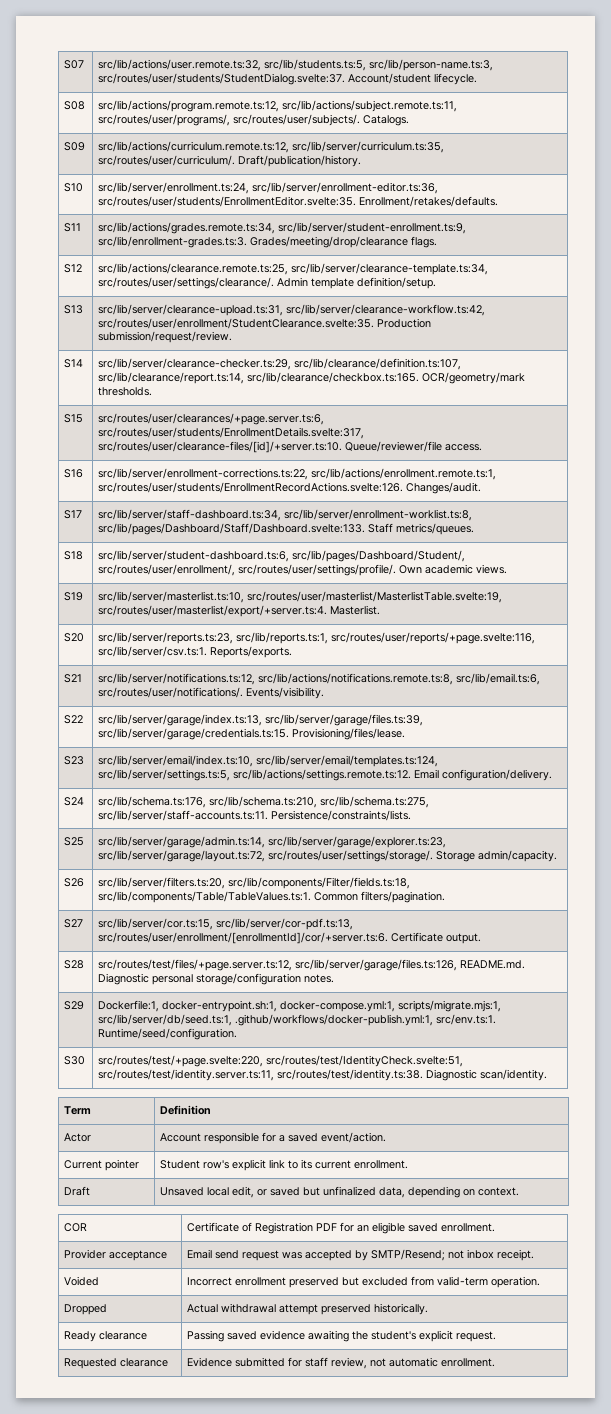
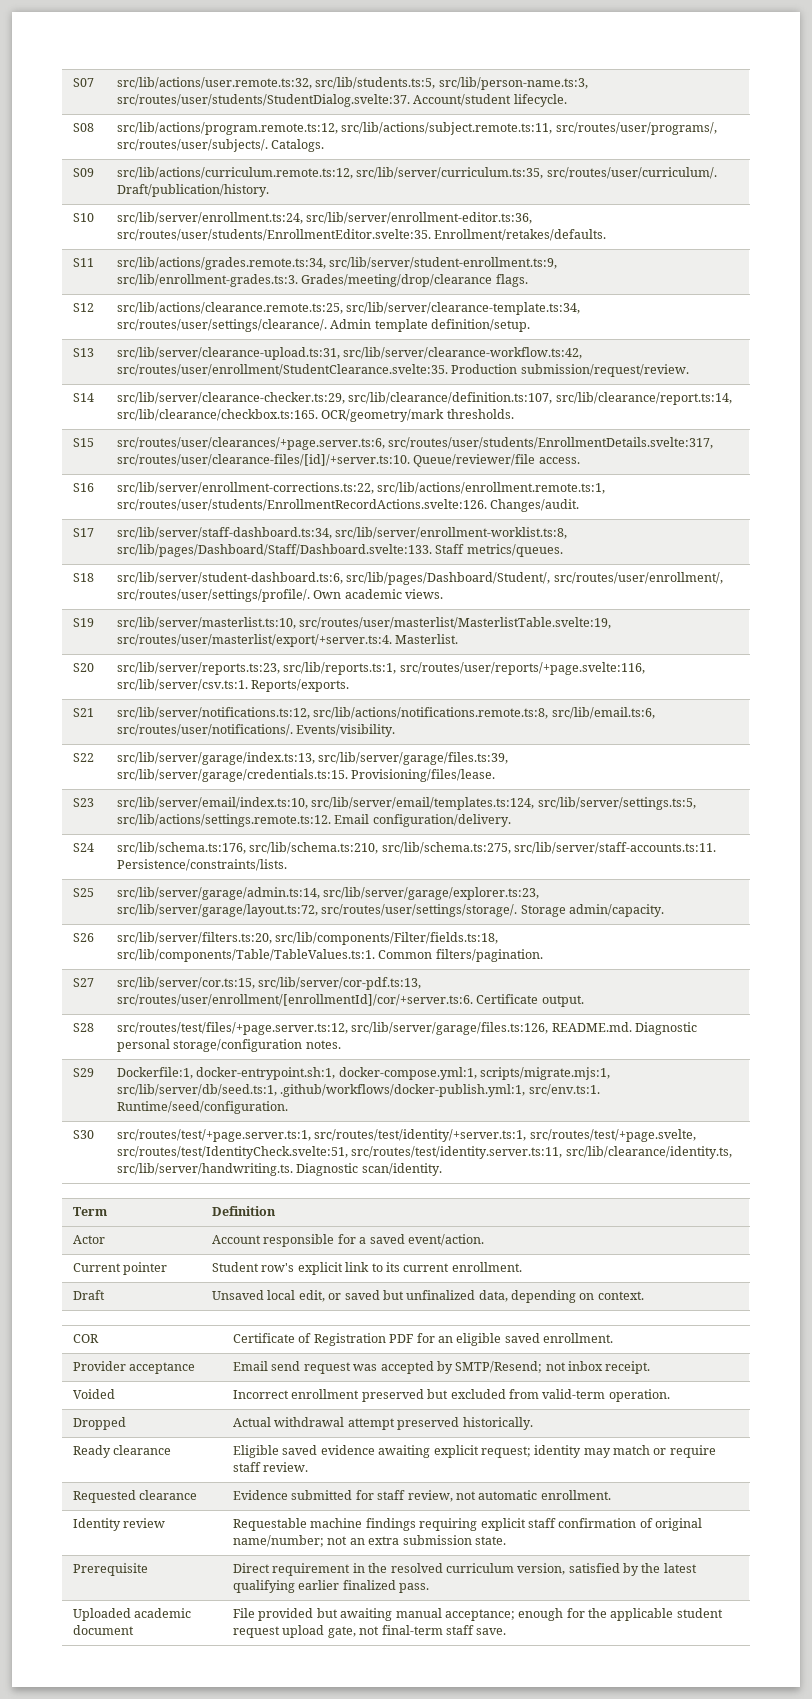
- S30 | src/routes/test/+page.svelte:220, src/routes/test/IdentityCheck.svelte:51, src/routes/test/identity.server.ts:11, src/routes/test/identity.ts:38. Diagnostic scan/identity.
+ S30 | src/routes/test/+page.server.ts:1, src/routes/test/identity/+server.ts:1, src/routes/test/+page.svelte, src/routes/test/IdentityCheck.svelte:51, src/routes/test/identity.server.ts:11, src/lib/clearance/identity.ts, src/lib/server/handwriting.ts. Diagnostic scan/identity.
- Ready clearance | Passing saved evidence awaiting the student's explicit request.
+ Ready clearance | Eligible saved evidence awaiting explicit request; identity may match or require staff review.
+ Identity review | Requestable machine findings requiring explicit staff confirmation of original name/number; not an extra submission state.
+ Prerequisite | Direct requirement in the resolved curriculum version, satisfied by the latest qualifying earlier finalized pass.
+ Uploaded academic document | File provided but awaiting manual acceptance; enough for the applicable student request upload gate, not final-term staff save.

